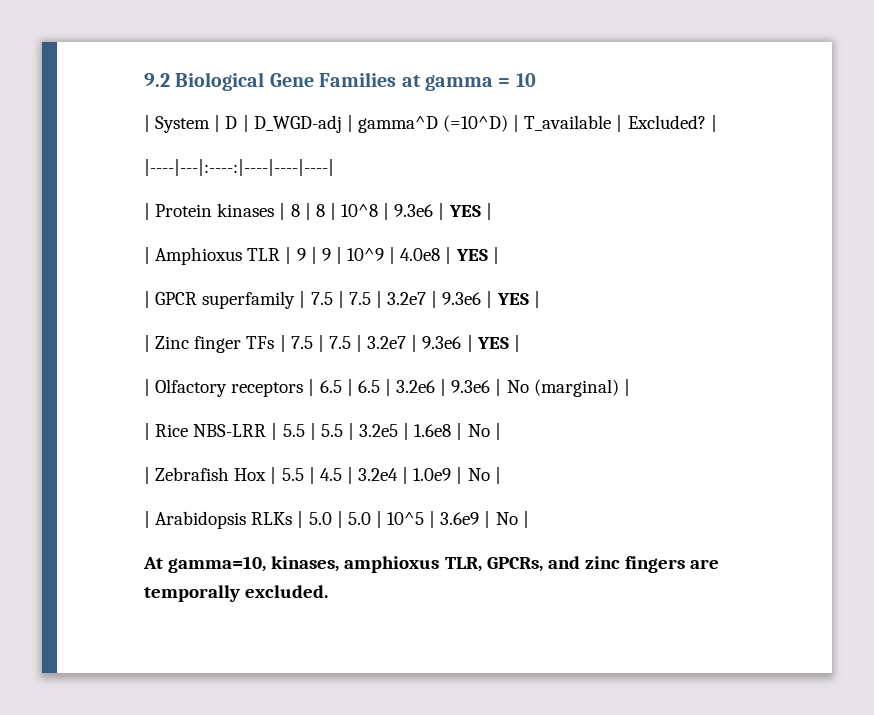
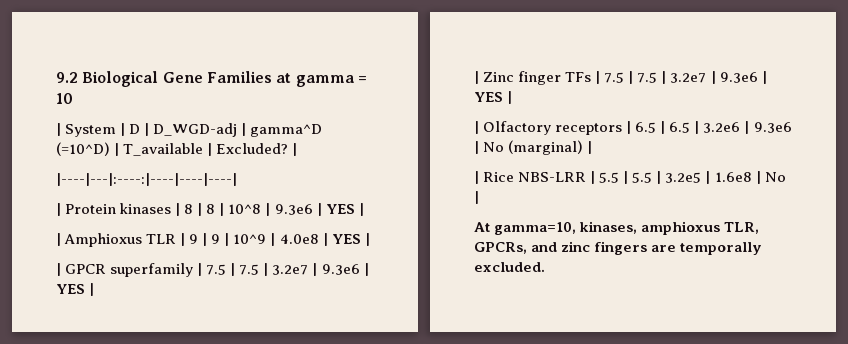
- | Zebrafish Hox | 5.5 | 4.5 | 3.2e4 | 1.0e9 | No |
- | Arabidopsis RLKs | 5.0 | 5.0 | 10^5 | 3.6e9 | No |

